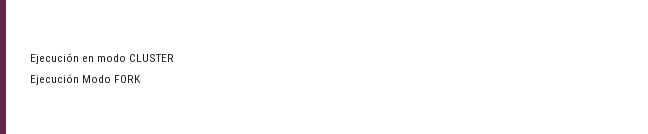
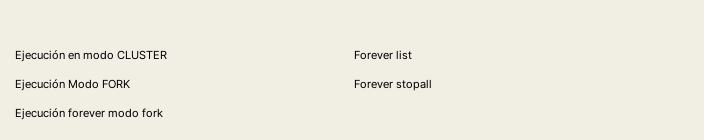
+ Ejecución forever modo fork
+ Forever list
+ Forever stopall

